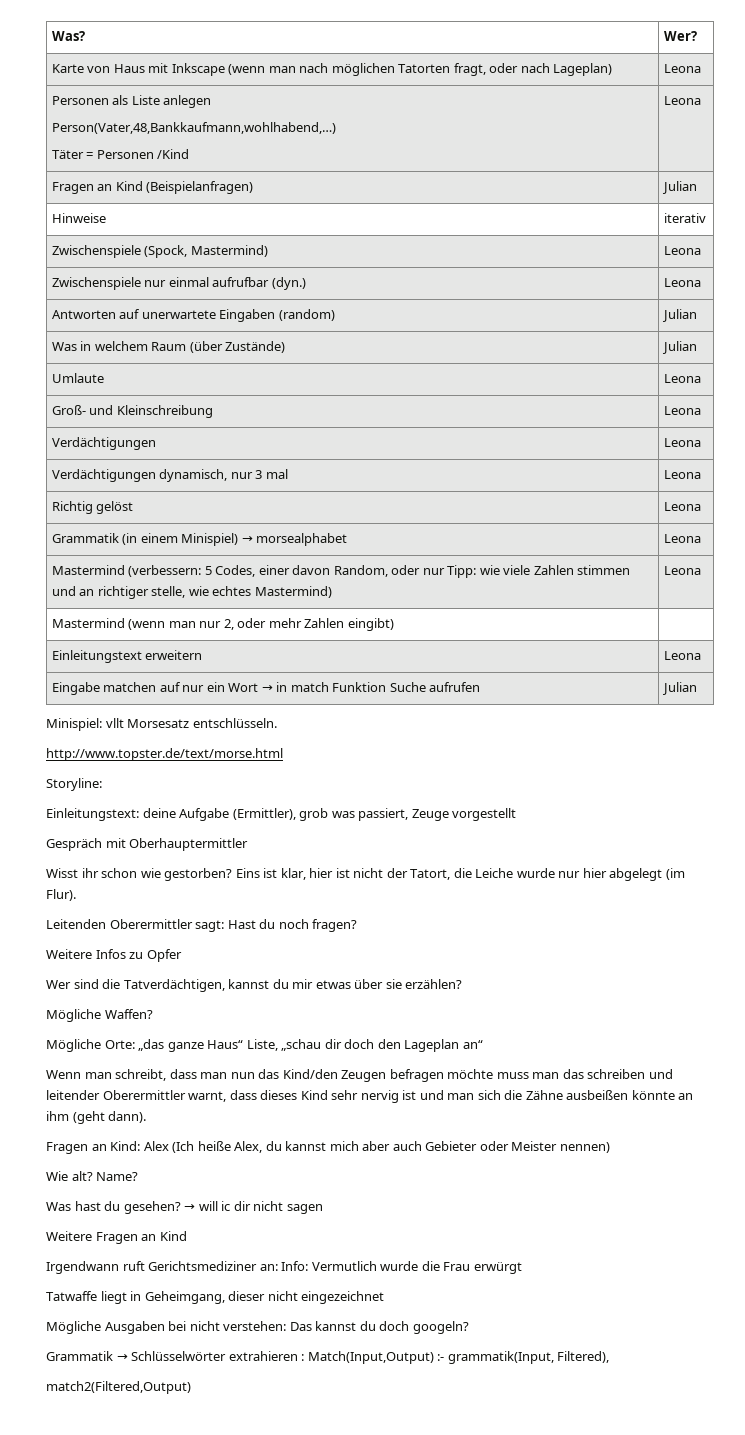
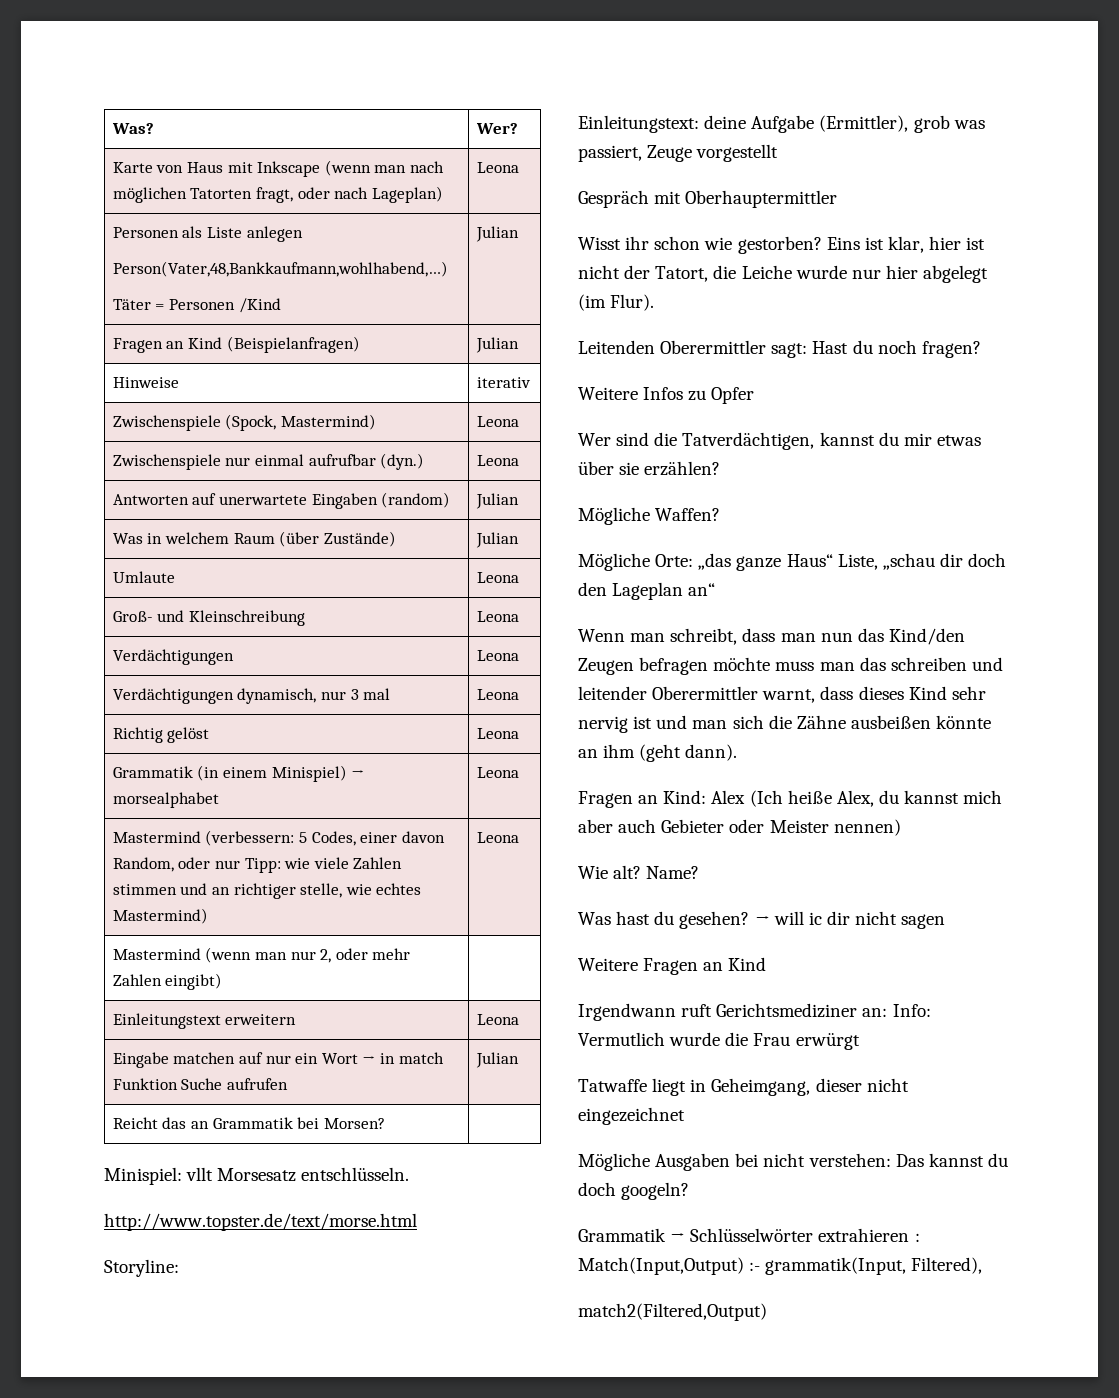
  Personen als Liste anlegen
  Person(Vater,48,Bankkaufmann,wohlhabend,…)
- Täter = Personen /Kind | Leona
+ Täter = Personen /Kind | Julian
+ Reicht das an Grammatik bei Morsen? |

